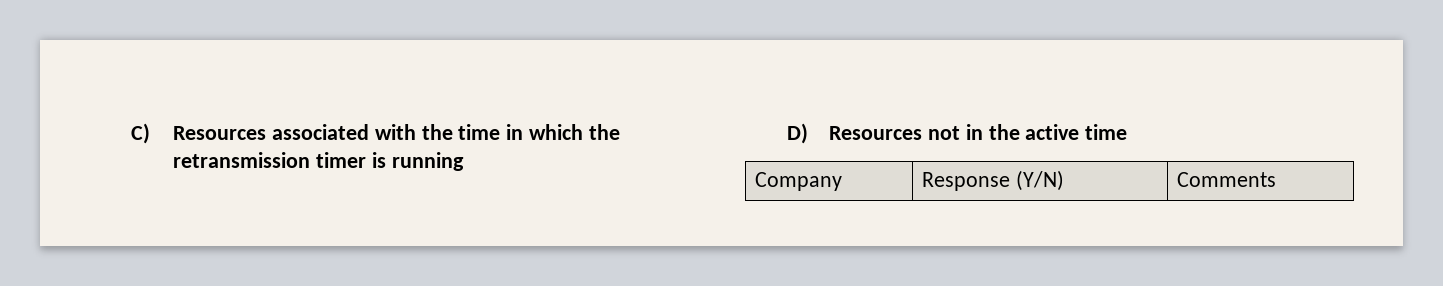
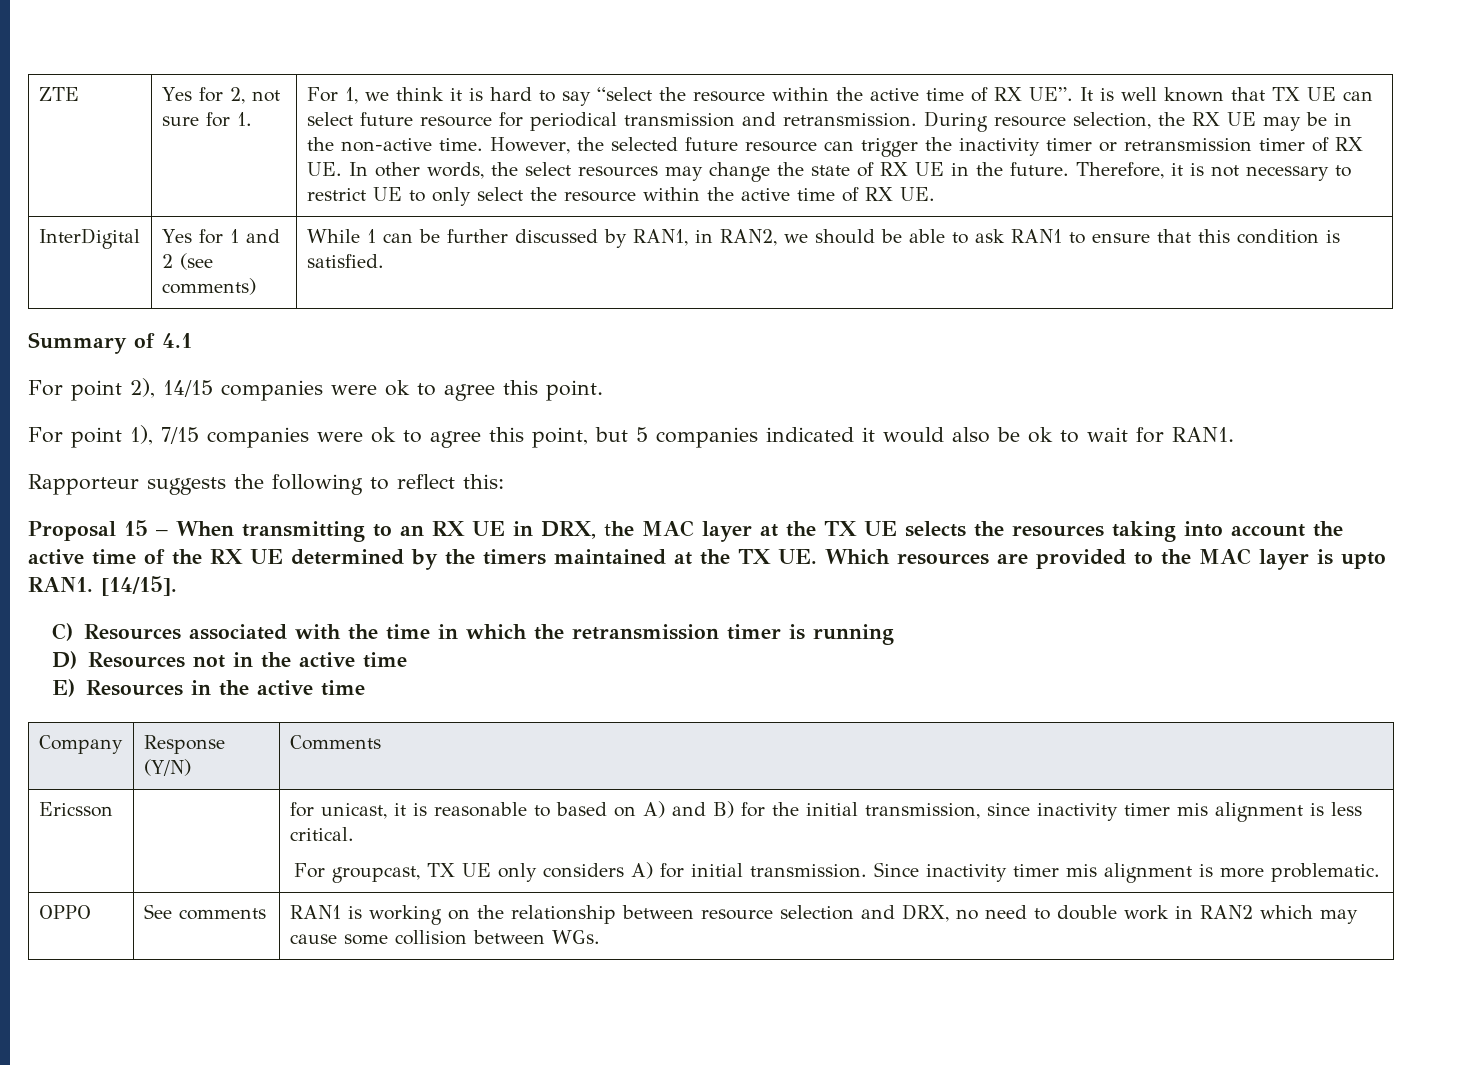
+ ZTE | Yes for 2, not sure for 1. | For 1, we think it is hard to say “select the resource within the active time of RX UE”. It is well known that TX UE can select future resource for periodical transmission and retransmission. During resource selection, the RX UE may be in the non-active time. However, the selected future resource can trigger the inactivity timer or retransmission timer of RX UE. In other words, the select resources may change the state of RX UE in the future. Therefore, it is not necessary to restrict UE to only select the resource within the active time of RX UE.
+ InterDigital | Yes for 1 and 2 (see comments) | While 1 can be further discussed by RAN1, in RAN2, we should be able to ask RAN1 to ensure that this condition is satisfied.
+ Summary of 4.1
+ For point 2), 14/15 companies were ok to agree this point.
+ For point 1), 7/15 companies were ok to agree this point, but 5 companies indicated it would also be ok to wait for RAN1.
+ Rapporteur suggests the following to reflect this:
+ Proposal 15 – When transmitting to an RX UE in DRX, the MAC layer at the TX UE selects the resources taking into account the active time of the RX UE determined by the timers maintained at the TX UE. Which resources are provided to the MAC layer is upto RAN1. [14/15].
+ E) Resources in the active time
  Company | Response (Y/N) | Comments
+ Ericsson | | for unicast, it is reasonable to based on A) and B) for the initial transmission, since inactivity timer mis alignment is less critical.
+ For groupcast, TX UE only considers A) for initial transmission. Since inactivity timer mis alignment is more problematic.
+ OPPO | See comments | RAN1 is working on the relationship between resource selection and DRX, no need to double work in RAN2 which may cause some collision between WGs.

